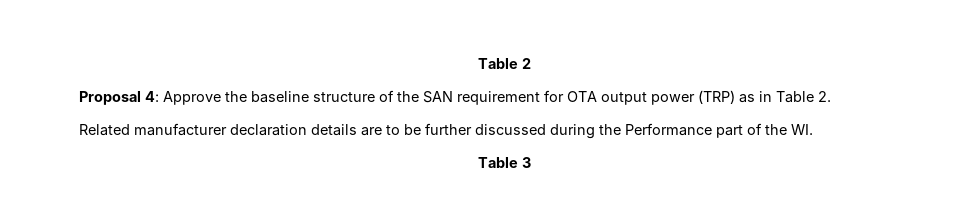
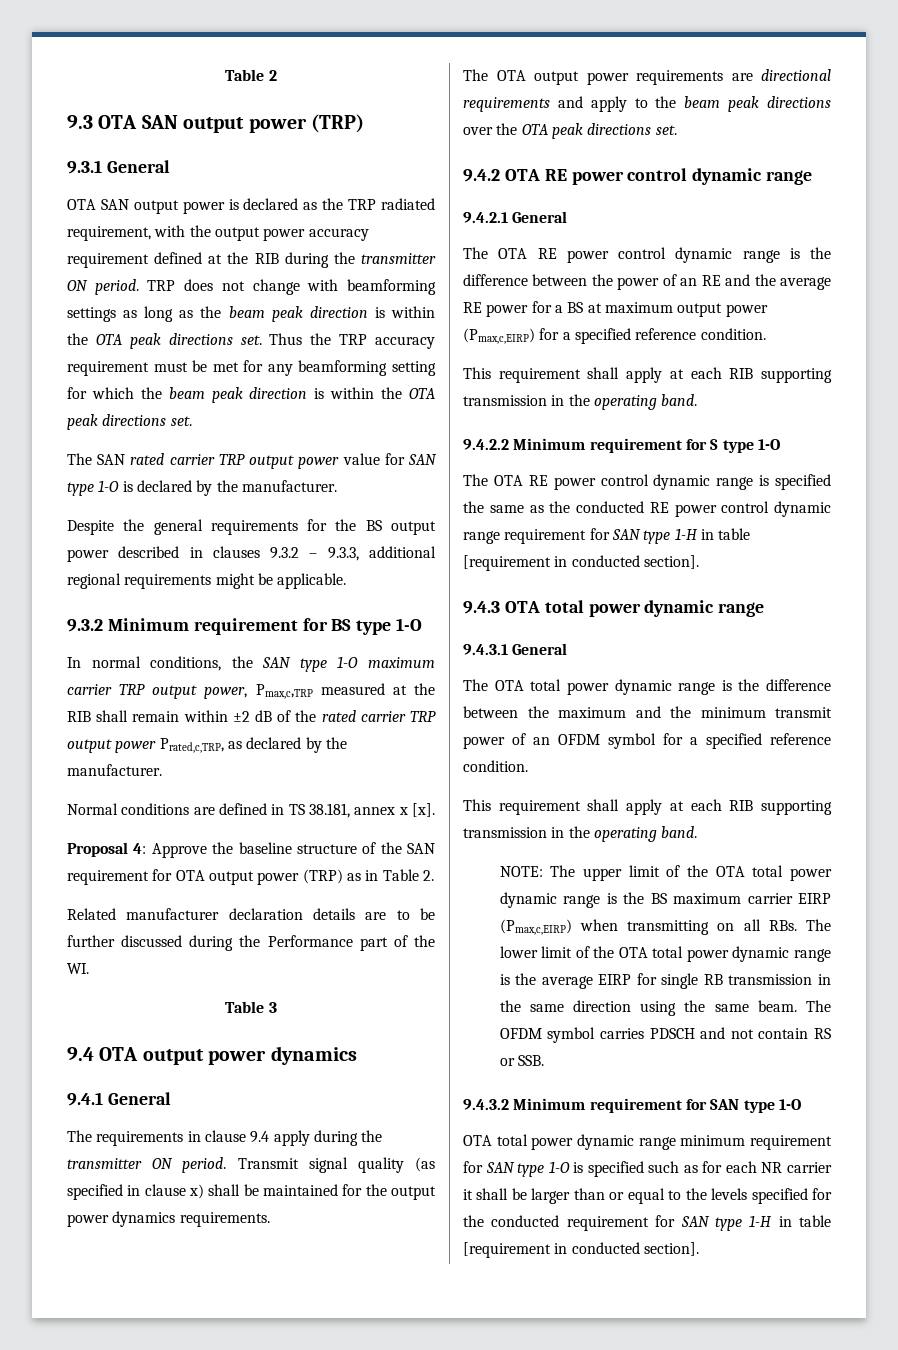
+ 9.3 OTA SAN output power (TRP)
+ 9.3.1 General
+ OTA SAN output power is declared as the TRP radiated requirement, with the output power accuracy requirement defined at the RIB during the transmitter ON period. TRP does not change with beamforming settings as long as the beam peak direction is within the OTA peak directions set. Thus the TRP accuracy requirement must be met for any beamforming setting for which the beam peak direction is within the OTA peak directions set.
+ The SAN rated carrier TRP output power value for SAN type 1-O is declared by the manufacturer.
+ Despite the general requirements for the BS output power described in clauses 9.3.2 – 9.3.3, additional regional requirements might be applicable.
+ 9.3.2 Minimum requirement for BS type 1-O
+ In normal conditions, the SAN type 1-O maximum carrier TRP output power, Pmax,c,TRP measured at the RIB shall remain within ±2 dB of the rated carrier TRP output power Prated,c,TRP, as declared by the manufacturer.
+ Normal conditions are defined in TS 38.181, annex x [x].
+ 9.4 OTA output power dynamics
+ 9.4.1 General
+ The requirements in clause 9.4 apply during the transmitter ON period. Transmit signal quality (as specified in clause x) shall be maintained for the output power dynamics requirements.
+ The OTA output power requirements are directional requirements and apply to the beam peak directions over the OTA peak directions set.
+ 9.4.2 OTA RE power control dynamic range
+ 9.4.2.1 General
+ The OTA RE power control dynamic range is the difference between the power of an RE and the average RE power for a BS at maximum output power (Pmax,c,EIRP) for a specified reference condition.
+ This requirement shall apply at each RIB supporting transmission in the operating band.
+ 9.4.2.2 Minimum requirement for S type 1-O
+ The OTA RE power control dynamic range is specified the same as the conducted RE power control dynamic range requirement for SAN type 1-H in table [requirement in conducted section].
+ 9.4.3 OTA total power dynamic range
+ 9.4.3.1 General
+ The OTA total power dynamic range is the difference between the maximum and the minimum transmit power of an OFDM symbol for a specified reference condition.
+ This requirement shall apply at each RIB supporting transmission in the operating band.
+ NOTE: The upper limit of the OTA total power dynamic range is the BS maximum carrier EIRP (Pmax,c,EIRP) when transmitting on all RBs. The lower limit of the OTA total power dynamic range is the average EIRP for single RB transmission in the same direction using the same beam. The OFDM symbol carries PDSCH and not contain RS or SSB.
+ 9.4.3.2 Minimum requirement for SAN type 1-O
+ OTA total power dynamic range minimum requirement for SAN type 1-O is specified such as for each NR carrier it shall be larger than or equal to the levels specified for the conducted requirement for SAN type 1-H in table [requirement in conducted section].

